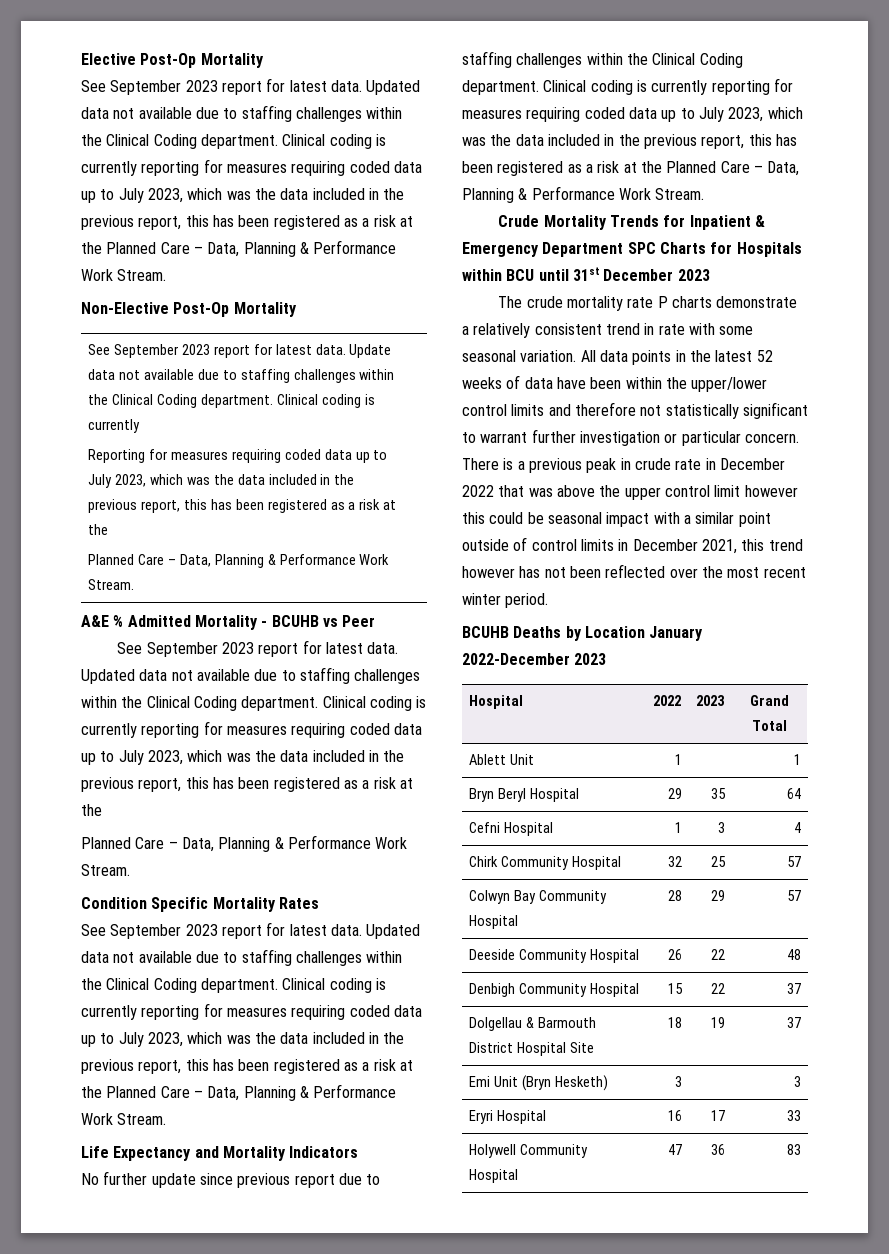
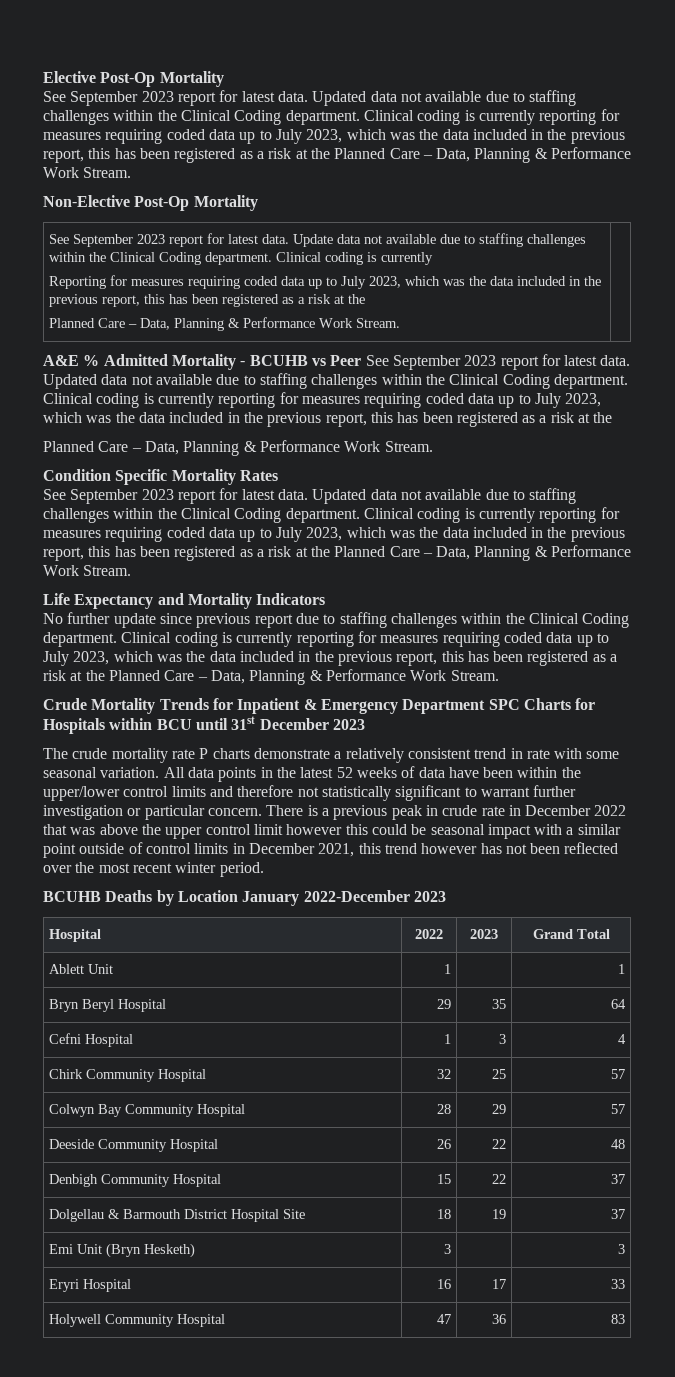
- A&E % Admitted Mortality - BCUHB vs Peer
- See September 2023 report for latest data.
+ A&E % Admitted Mortality - BCUHB vs Peer See September 2023 report for latest data.

